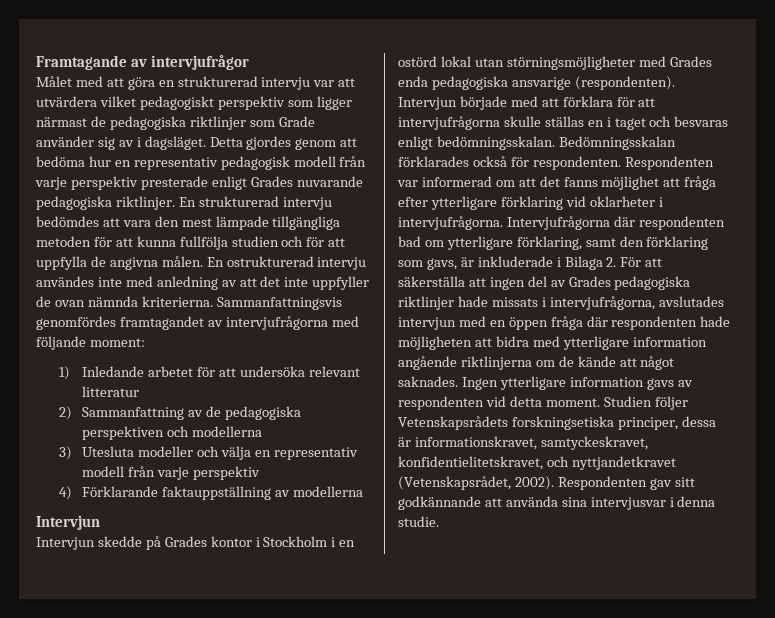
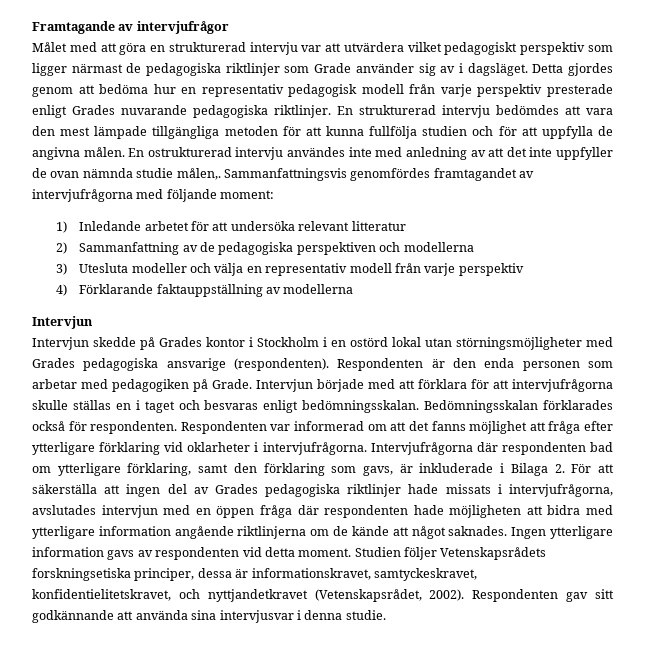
- En ostrukturerad intervju användes inte med anledning av att det inte uppfyller de ovan nämnda kriterierna.
+ En ostrukturerad intervju användes inte med anledning av att det inte uppfyller de ovan nämnda studie målen,.
- Intervjun skedde på Grades kontor i Stockholm i en ostörd lokal utan störningsmöjligheter med Grades enda pedagogiska ansvarige (respondenten).
+ Intervjun skedde på Grades kontor i Stockholm i en ostörd lokal utan störningsmöjligheter med Grades pedagogiska ansvarige (respondenten).
+ Respondenten är den enda personen som arbetar med pedagogiken på Grade.

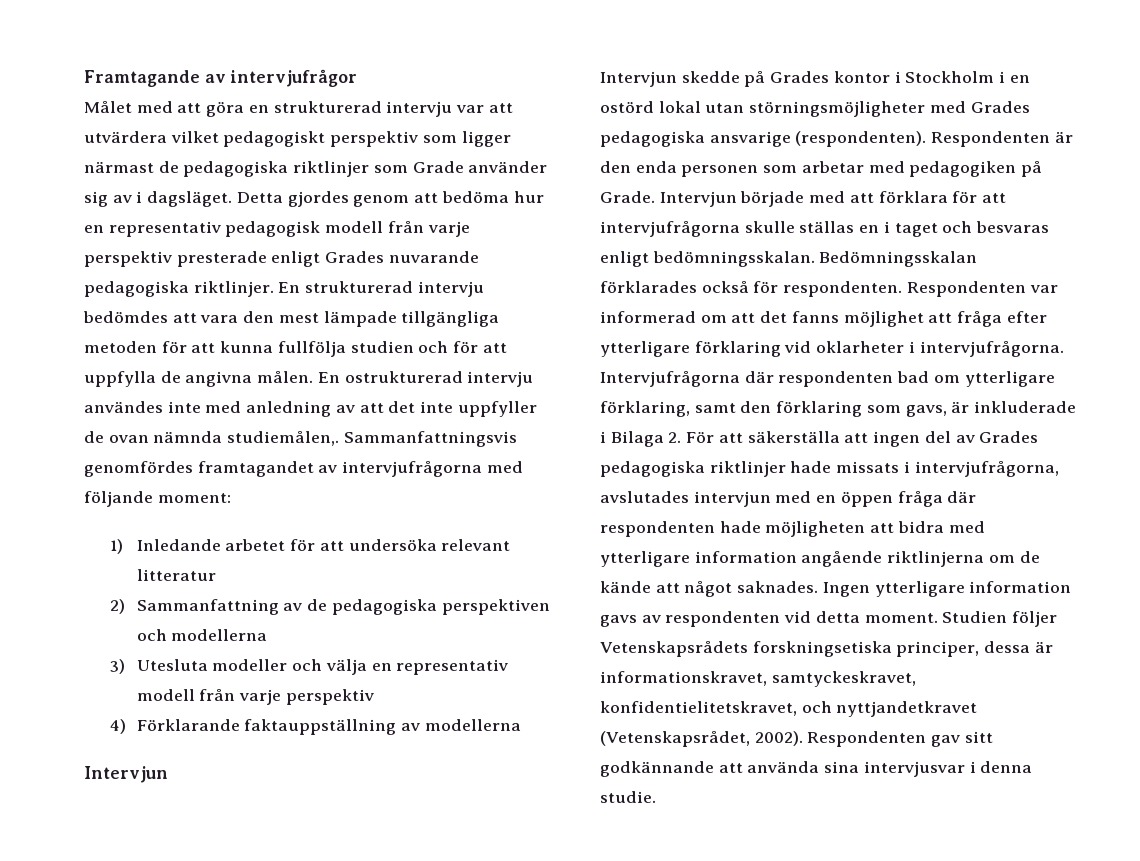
- En ostrukturerad intervju användes inte med anledning av att det inte uppfyller de ovan nämnda studie målen,.
+ En ostrukturerad intervju användes inte med anledning av att det inte uppfyller de ovan nämnda studiemålen,.

